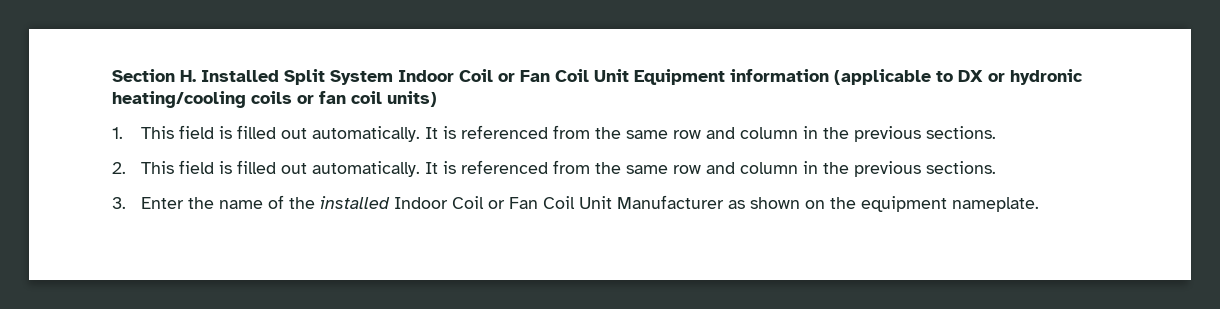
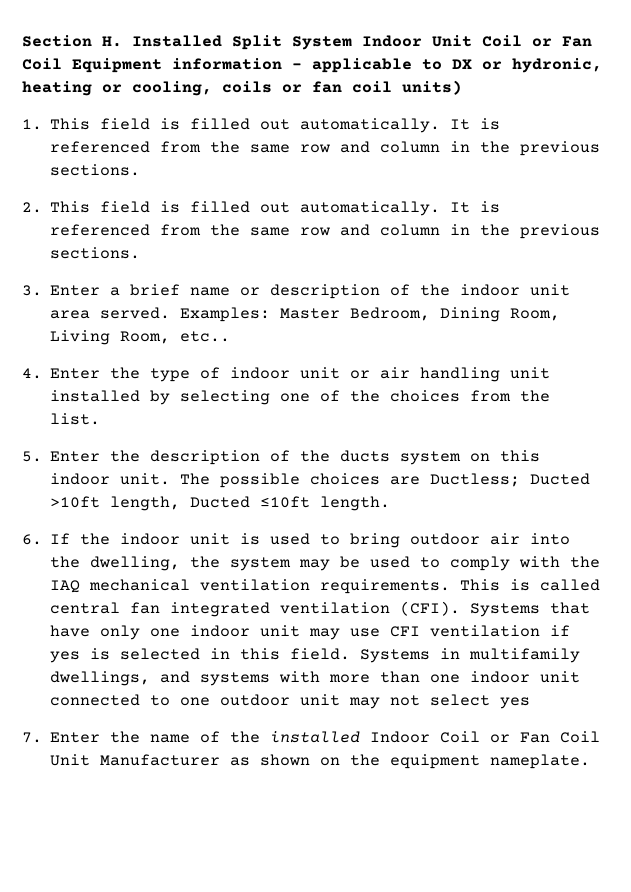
- Section H. Installed Split System Indoor Coil or Fan Coil Unit Equipment information (applicable to DX or hydronic heating/cooling coils or fan coil units)
+ Section H. Installed Split System Indoor Unit Coil or Fan Coil Equipment information - applicable to DX or hydronic, heating or cooling, coils or fan coil units)
- 3. Enter the name of the installed Indoor Coil or Fan Coil Unit Manufacturer as shown on the equipment nameplate.
+ 3. Enter a brief name or description of the indoor unit area served. Examples: Master Bedroom, Dining Room, Living Room, etc..
+ 4. Enter the type of indoor unit or air handling unit installed by selecting one of the choices from the list.
+ 5. Enter the description of the ducts system on this indoor unit. The possible choices are Ductless; Ducted >10ft length, Ducted ≤10ft length.
+ 6. If the indoor unit is used to bring outdoor air into the dwelling, the system may be used to comply with the IAQ mechanical ventilation requirements. This is called central fan integrated ventilation (CFI). Systems that have only one indoor unit may use CFI ventilation if yes is selected in this field. Systems in multifamily dwellings, and systems with more than one indoor unit connected to one outdoor unit may not select yes
+ 7. Enter the name of the installed Indoor Coil or Fan Coil Unit Manufacturer as shown on the equipment nameplate.

